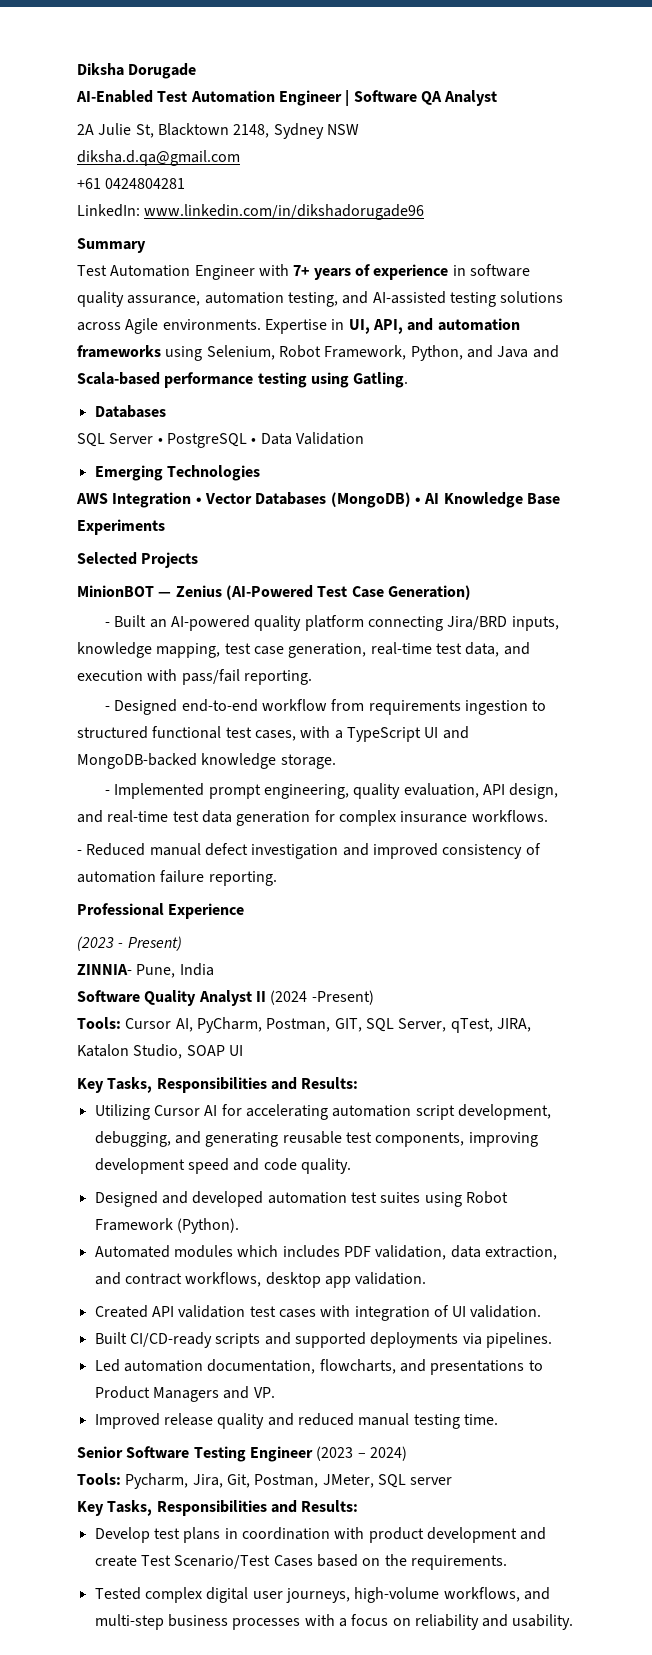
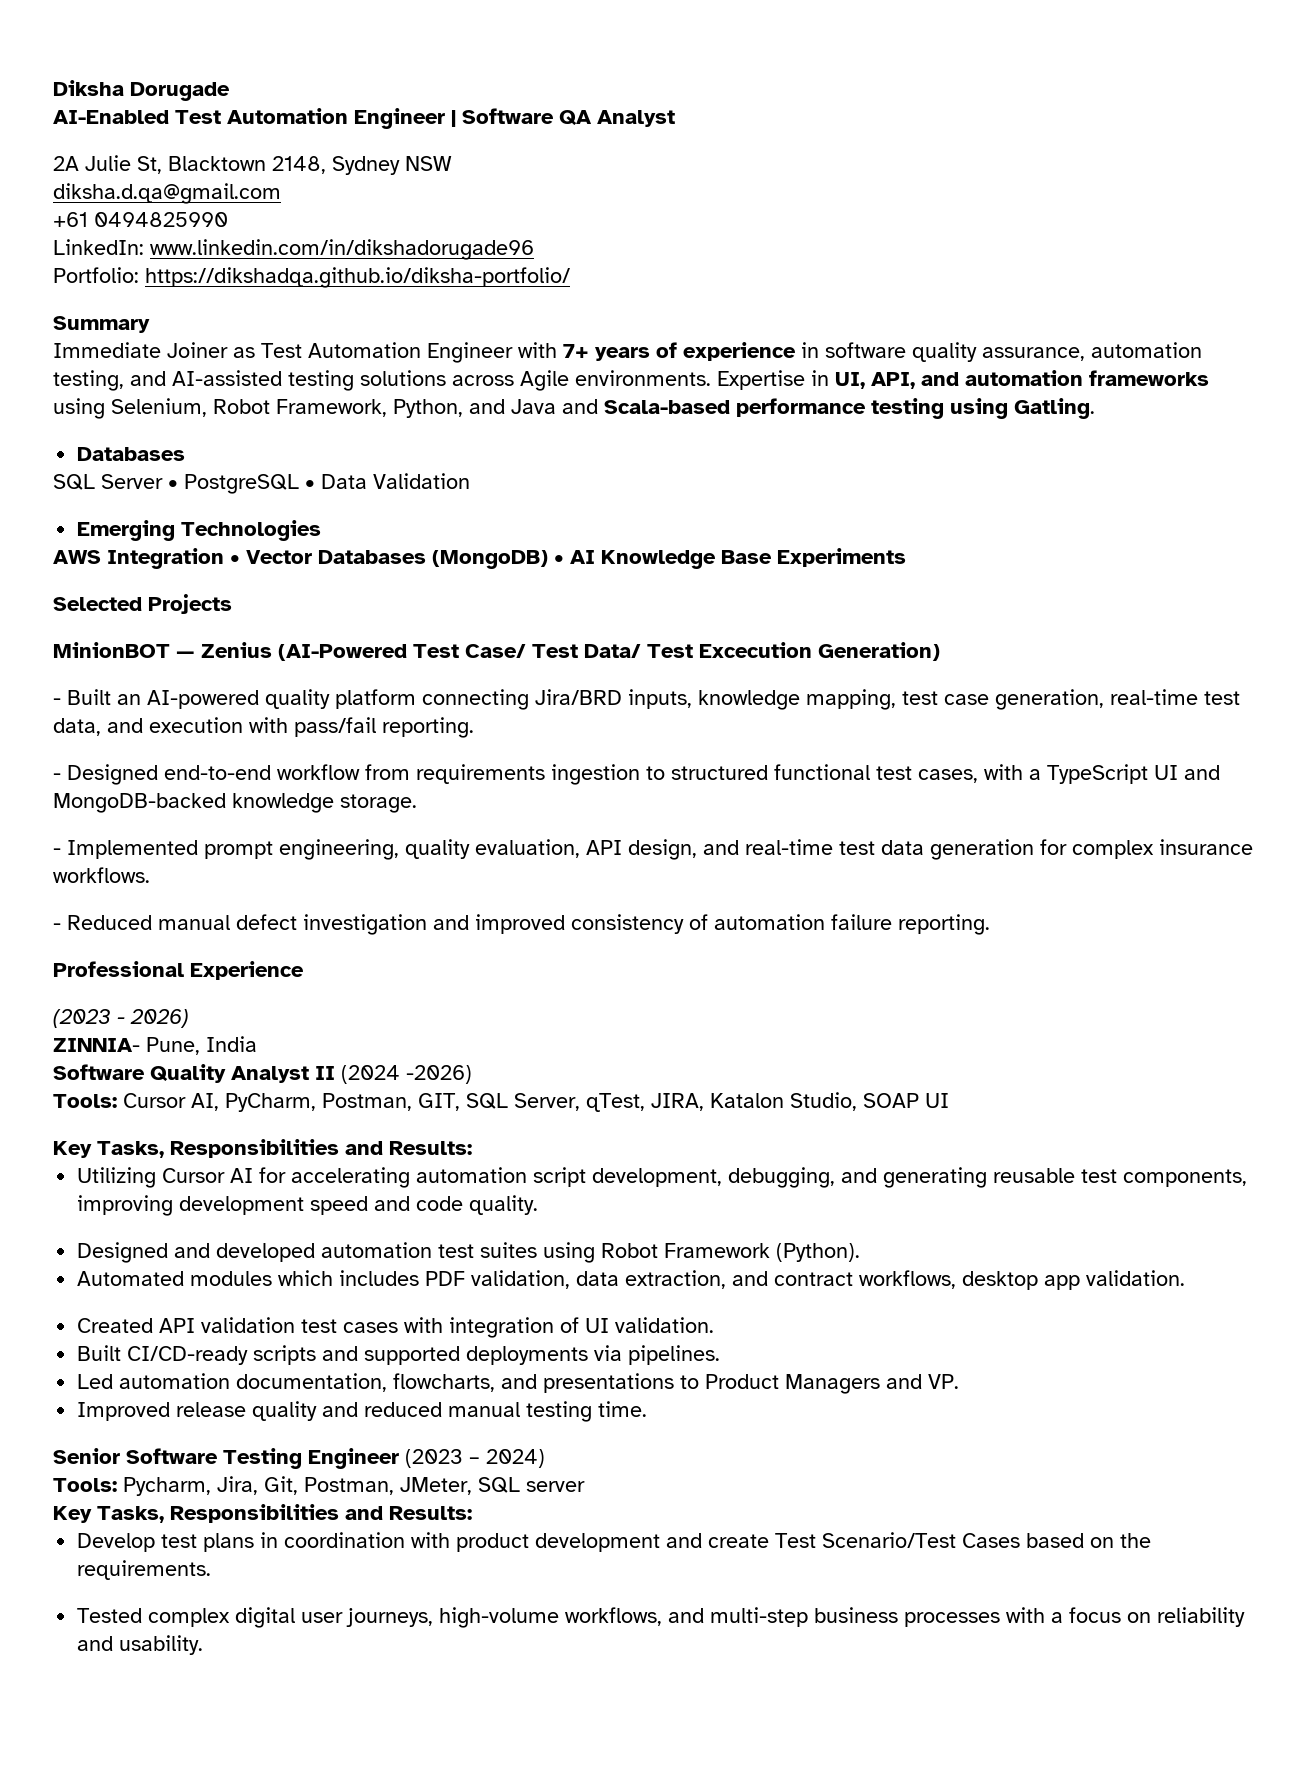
- +61 0424804281
+ +61 0494825990
+ Portfolio: https://dikshadqa.github.io/diksha-portfolio/
- Test Automation Engineer with 7+ years of experience in software quality assurance, automation testing, and AI-assisted testing solutions across Agile environments.
+ Immediate Joiner as Test Automation Engineer with 7+ years of experience in software quality assurance, automation testing, and AI-assisted testing solutions across Agile environments.
- MinionBOT — Zenius (AI-Powered Test Case Generation)
+ MinionBOT — Zenius (AI-Powered Test Case/ Test Data/ Test Excecution Generation)
- (2023 - Present)
+ (2023 - 2026)
- Software Quality Analyst II (2024 -Present)
+ Software Quality Analyst II (2024 -2026)

